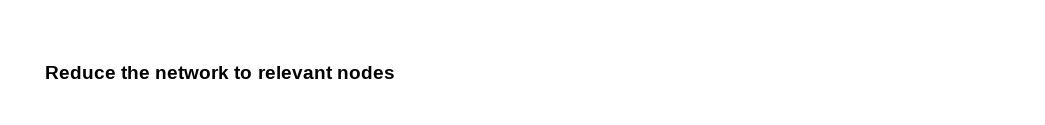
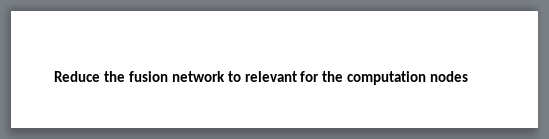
- Reduce the network to relevant nodes
+ Reduce the fusion network to relevant for the computation nodes

